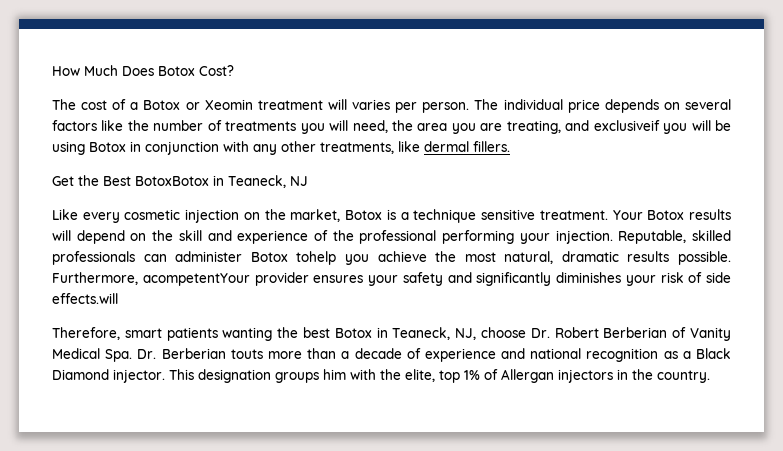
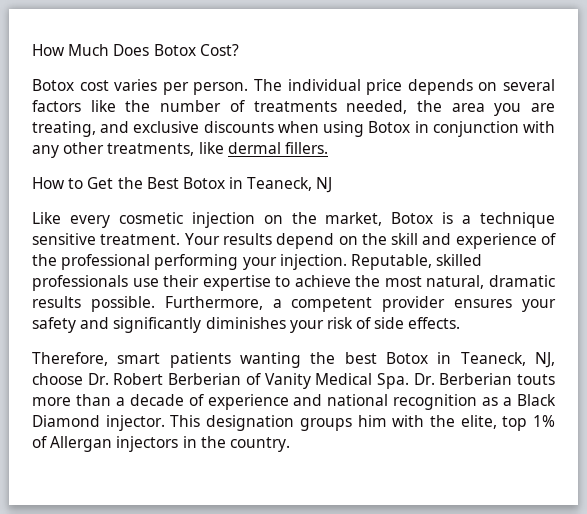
- The cost of a Botox or Xeomin treatment will varies per person.
+ Botox cost varies per person.
- The individual price depends on several factors like the number of treatments you will need, the area you are treating, and exclusiveif you will be using Botox in conjunction with any other treatments, like dermal fillers.
+ The individual price depends on several factors like the number of treatments needed, the area you are treating, and exclusive discounts when using Botox in conjunction with any other treatments, like dermal fillers.
- Get the Best BotoxBotox in Teaneck, NJ
+ How to Get the Best Botox in Teaneck, NJ
- Your Botox results will depend on the skill and experience of the professional performing your injection.
+ Your results depend on the skill and experience of the professional performing your injection.
- Reputable, skilled professionals can administer Botox tohelp you achieve the most natural, dramatic results possible.
+ Reputable, skilled professionals use their expertise to achieve the most natural, dramatic results possible.
- Furthermore, acompetentYour provider ensures your safety and significantly diminishes your risk of side effects.will
+ Furthermore, a competent provider ensures your safety and significantly diminishes your risk of side effects.

